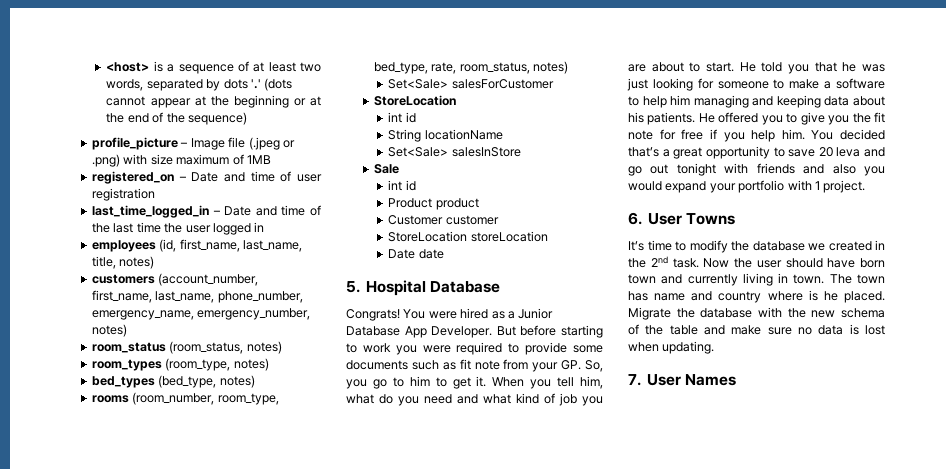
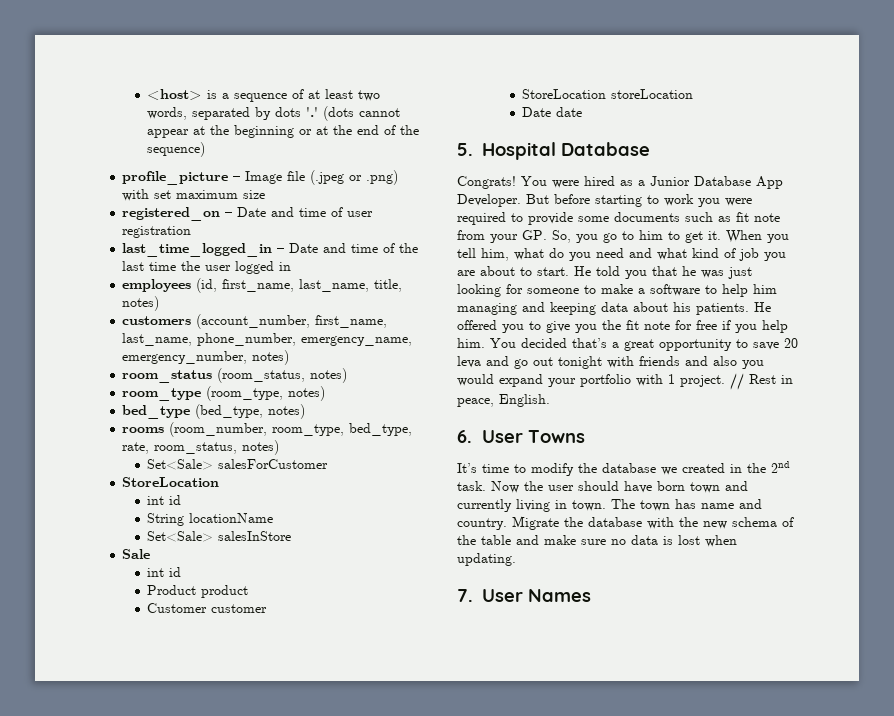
- profile_picture – Image file (.jpeg or .png) with size maximum of 1MB
+ profile_picture – Image file (.jpeg or .png) with set maximum size
- room_types (room_type, notes)
+ room_type (room_type, notes)
- bed_types (bed_type, notes)
+ bed_type (bed_type, notes)
+ // Rest in peace, English.
- The town has name and country where is he placed.
+ The town has name and country.

